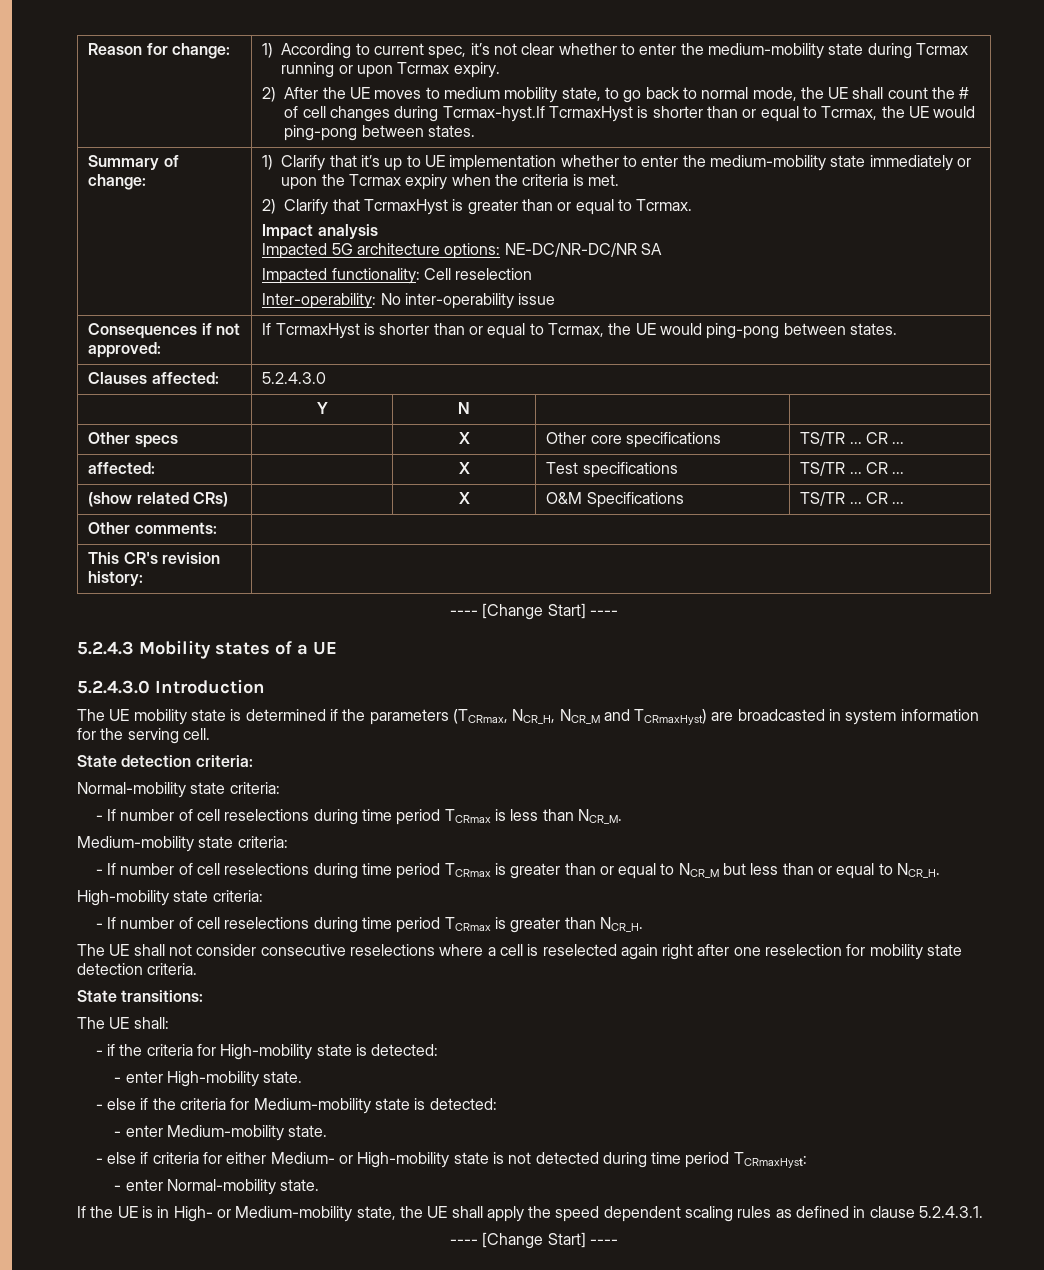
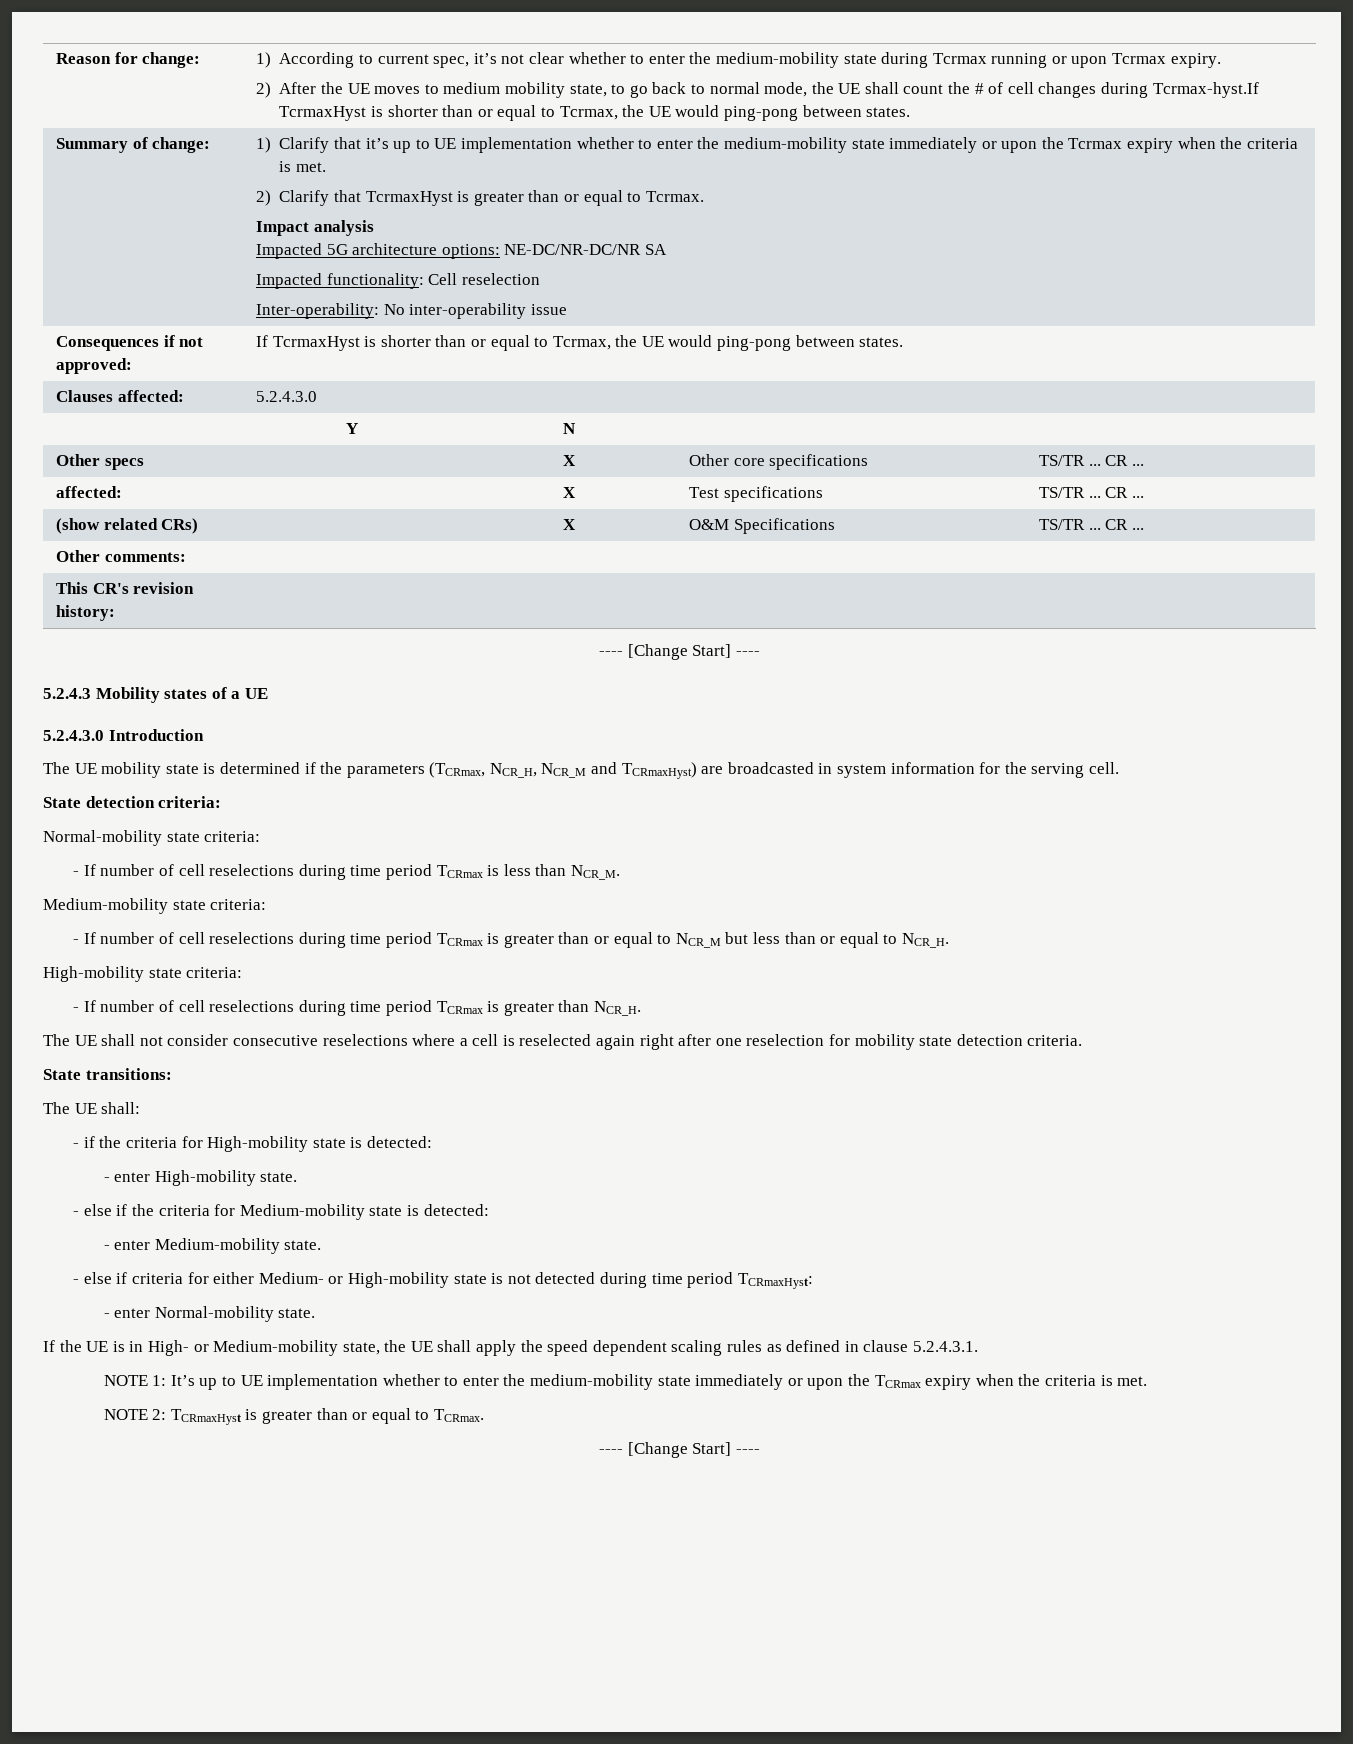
+ NOTE 1: It’s up to UE implementation whether to enter the medium-mobility state immediately or upon the TCRmax expiry when the criteria is met.
+ NOTE 2: TCRmaxHyst is greater than or equal to TCRmax.

